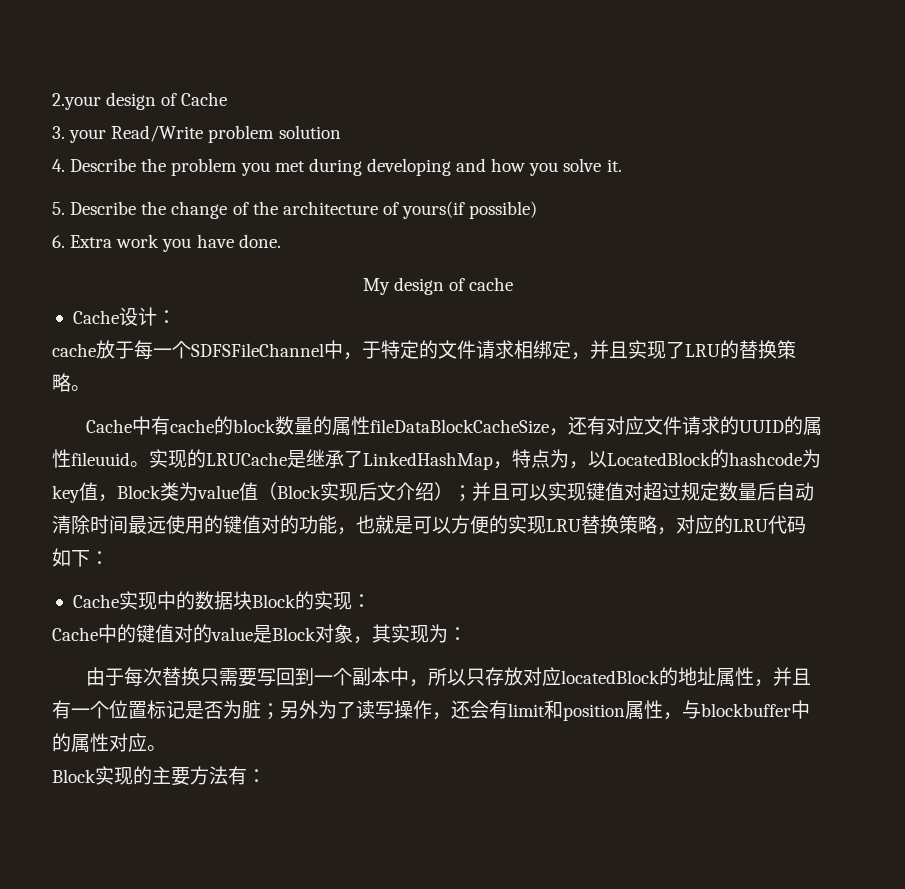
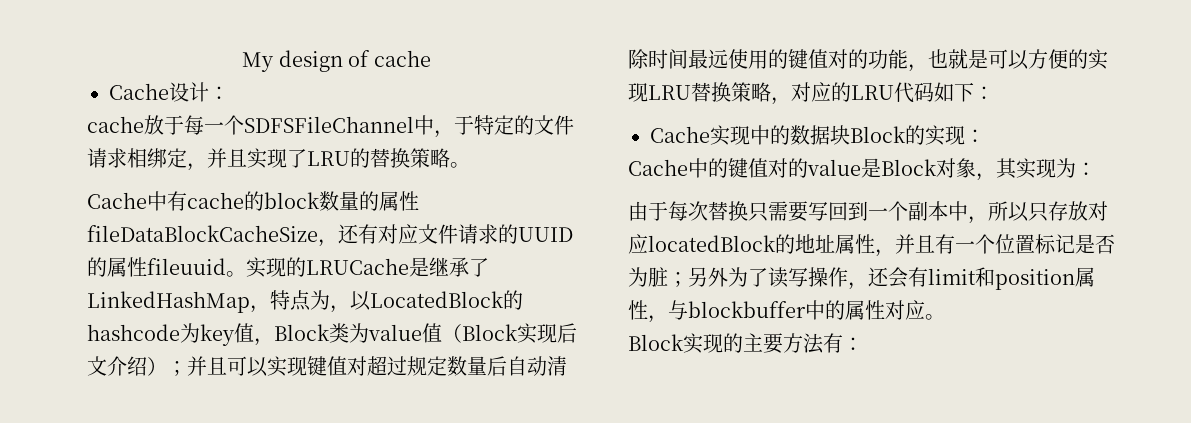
- 2.your design of Cache
- 3. your Read/Write problem solution
- 4. Describe the problem you met during developing and how you solve it.
- 5. Describe the change of the architecture of yours(if possible)
- 6. Extra work you have done.

